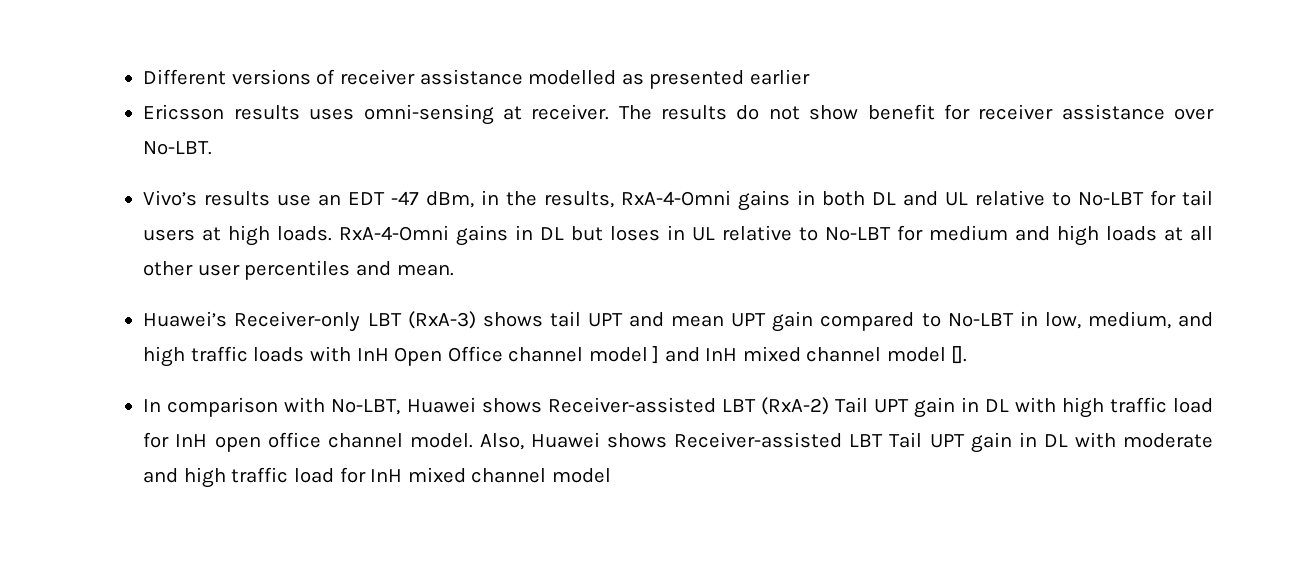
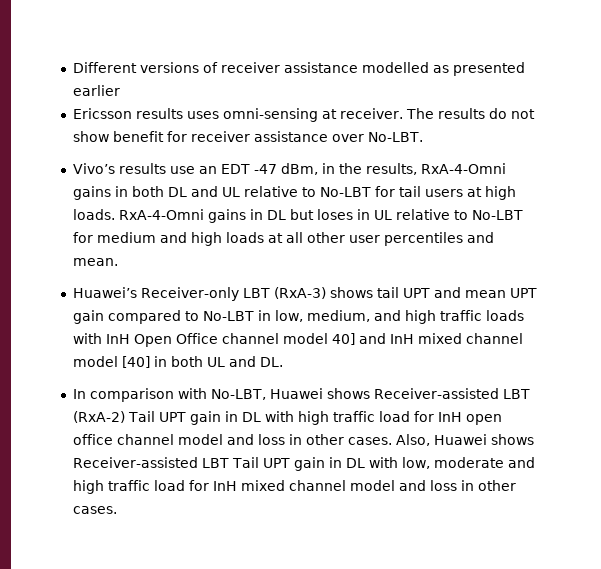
- Huawei’s Receiver-only LBT (RxA-3) shows tail UPT and mean UPT gain compared to No-LBT in low, medium, and high traffic loads with InH Open Office channel model ] and InH mixed channel model [].
+ Huawei’s Receiver-only LBT (RxA-3) shows tail UPT and mean UPT gain compared to No-LBT in low, medium, and high traffic loads with InH Open Office channel model 40] and InH mixed channel model [40] in both UL and DL.
- In comparison with No-LBT, Huawei shows Receiver-assisted LBT (RxA-2) Tail UPT gain in DL with high traffic load for InH open office channel model.
+ In comparison with No-LBT, Huawei shows Receiver-assisted LBT (RxA-2) Tail UPT gain in DL with high traffic load for InH open office channel model and loss in other cases.
- Also, Huawei shows Receiver-assisted LBT Tail UPT gain in DL with moderate and high traffic load for InH mixed channel model
+ Also, Huawei shows Receiver-assisted LBT Tail UPT gain in DL with low, moderate and high traffic load for InH mixed channel model and loss in other cases.

